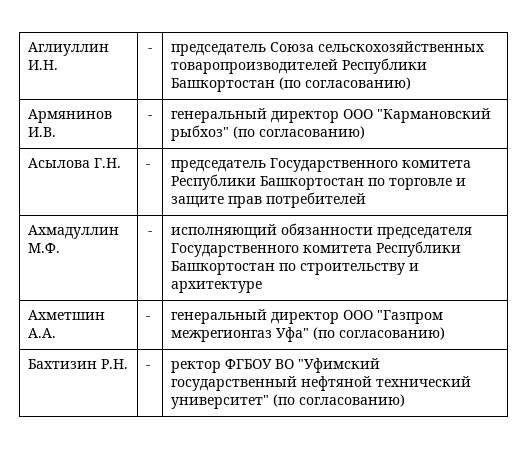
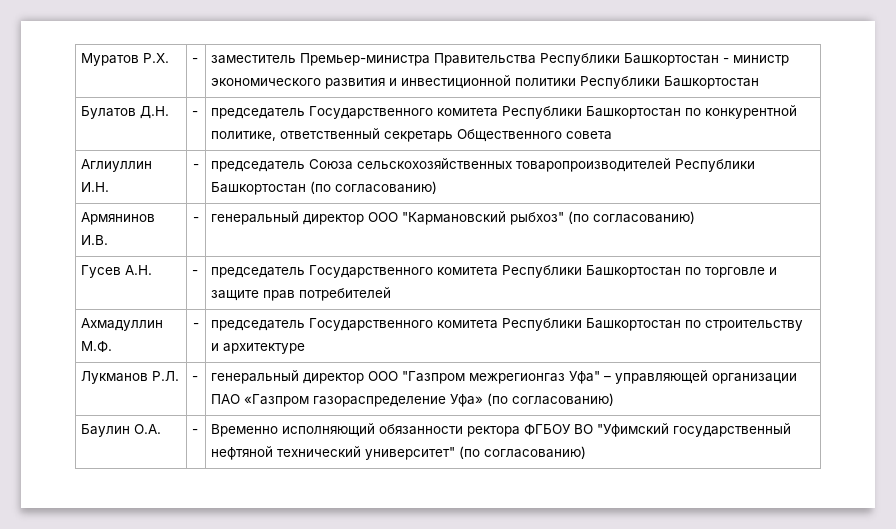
+ Муратов Р.Х. | - | заместитель Премьер-министра Правительства Республики Башкортостан - министр экономического развития и инвестиционной политики Республики Башкортостан
+ Булатов Д.Н. | - | председатель Государственного комитета Республики Башкортостан по конкурентной политике, ответственный секретарь Общественного совета
- Асылова Г.Н. | - | председатель Государственного комитета Республики Башкортостан по торговле и защите прав потребителей
+ Гусев А.Н. | - | председатель Государственного комитета Республики Башкортостан по торговле и защите прав потребителей
- Ахмадуллин М.Ф. | - | исполняющий обязанности председателя Государственного комитета Республики Башкортостан по строительству и архитектуре
+ Ахмадуллин М.Ф. | - | председатель Государственного комитета Республики Башкортостан по строительству и архитектуре
- Ахметшин А.А. | - | генеральный директор ООО "Газпром межрегионгаз Уфа" (по согласованию)
- Бахтизин Р.Н. | - | ректор ФГБОУ ВО "Уфимский государственный нефтяной технический университет" (по согласованию)
+ Лукманов Р.Л. | - | генеральный директор ООО "Газпром межрегионгаз Уфа" – управляющей организации ПАО «Газпром газораспределение Уфа» (по согласованию)
+ Баулин О.А. | - | Временно исполняющий обязанности ректора ФГБОУ ВО "Уфимский государственный нефтяной технический университет" (по согласованию)

